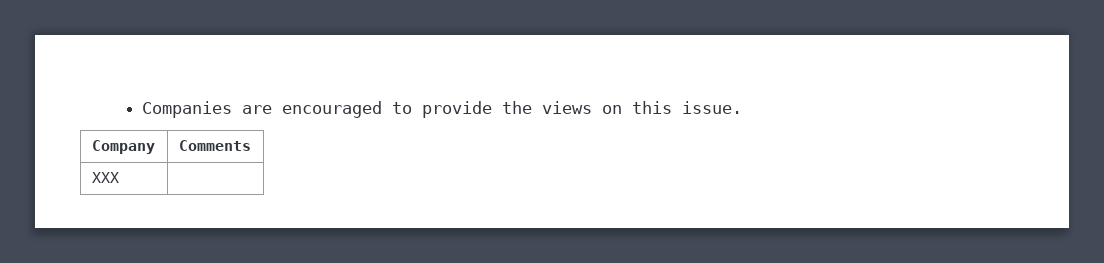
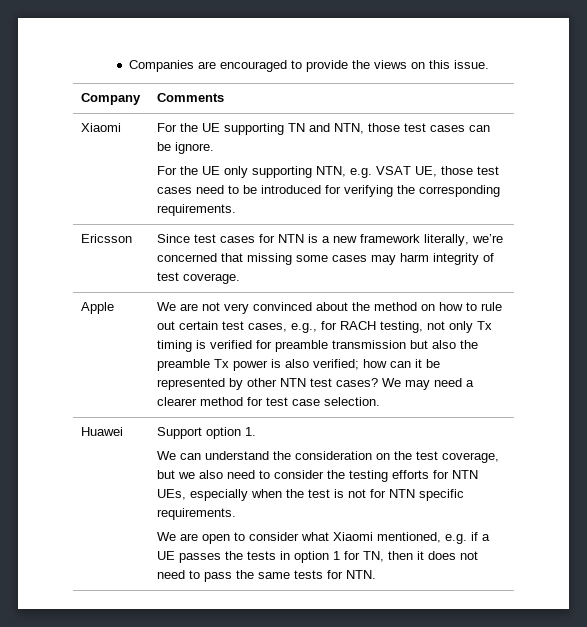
- XXX |
+ Xiaomi | For the UE supporting TN and NTN, those test cases can be ignore.
+ For the UE only supporting NTN, e.g. VSAT UE, those test cases need to be introduced for verifying the corresponding requirements.
+ Ericsson | Since test cases for NTN is a new framework literally, we’re concerned that missing some cases may harm integrity of test coverage.
+ Apple | We are not very convinced about the method on how to rule out certain test cases, e.g., for RACH testing, not only Tx timing is verified for preamble transmission but also the preamble Tx power is also verified; how can it be represented by other NTN test cases? We may need a clearer method for test case selection.
+ Huawei | Support option 1.
+ We can understand the consideration on the test coverage, but we also need to consider the testing efforts for NTN UEs, especially when the test is not for NTN specific requirements.
+ We are open to consider what Xiaomi mentioned, e.g. if a UE passes the tests in option 1 for TN, then it does not need to pass the same tests for NTN.

